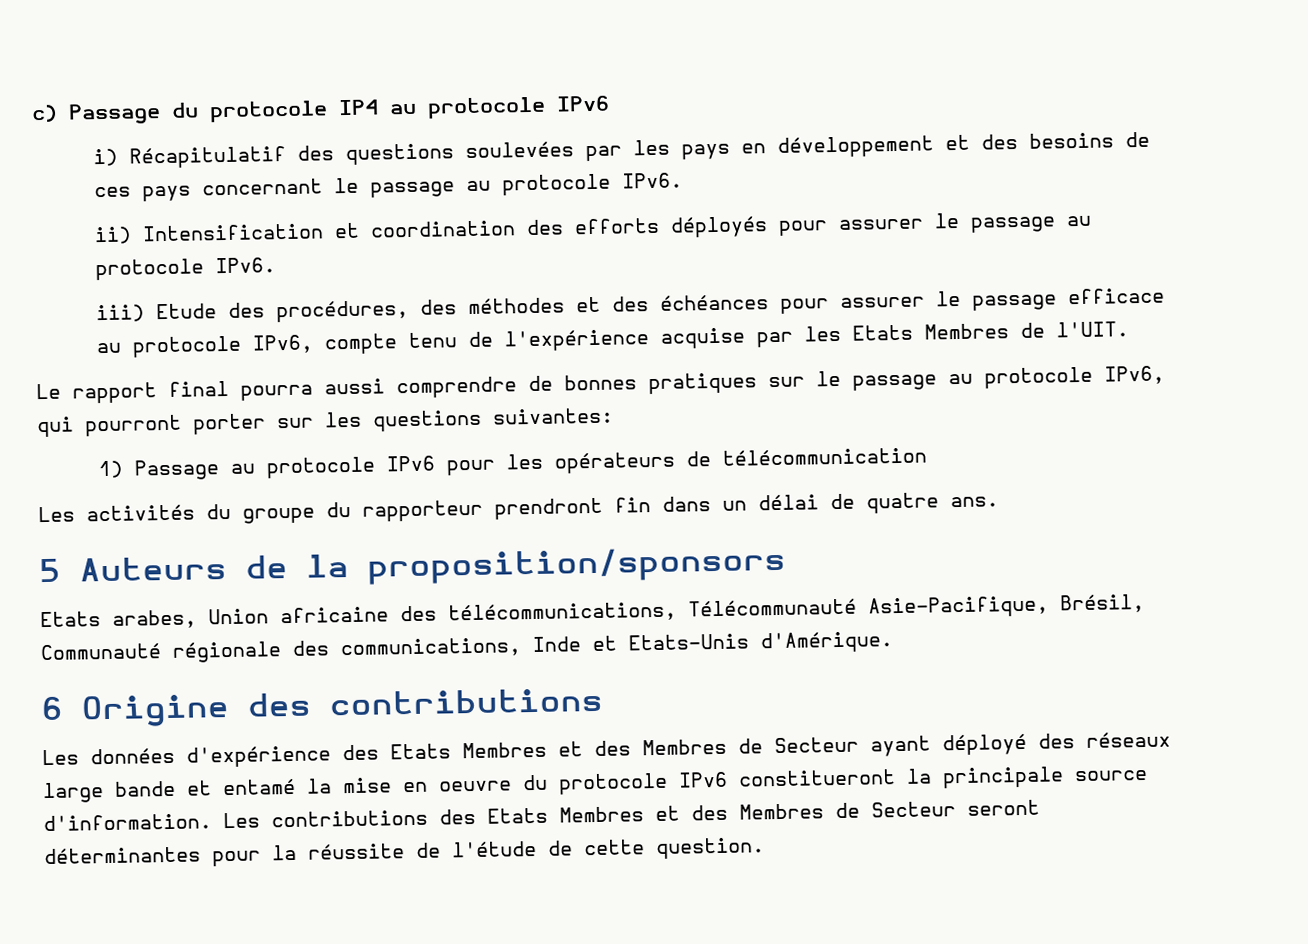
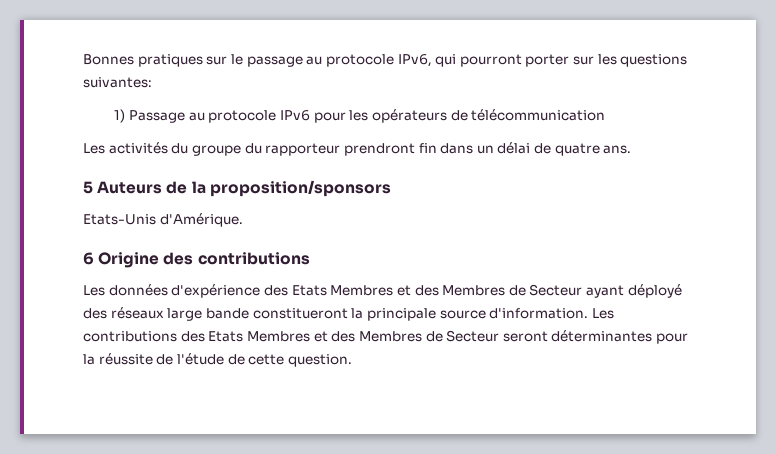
- c) Passage du protocole IP4 au protocole IPv6
- i) Récapitulatif des questions soulevées par les pays en développement et des besoins de ces pays concernant le passage au protocole IPv6.
- ii) Intensification et coordination des efforts déployés pour assurer le passage au protocole IPv6.
- iii) Etude des procédures, des méthodes et des échéances pour assurer le passage efficace au protocole IPv6, compte tenu de l'expérience acquise par les Etats Membres de l'UIT.
- Le rapport final pourra aussi comprendre de bonnes pratiques sur le passage au protocole IPv6, qui pourront porter sur les questions suivantes:
+ Bonnes pratiques sur le passage au protocole IPv6, qui pourront porter sur les questions suivantes:
- Etats arabes, Union africaine des télécommunications, Télécommunauté Asie-Pacifique, Brésil, Communauté régionale des communications, Inde et Etats-Unis d'Amérique.
+ Etats-Unis d'Amérique.
- Les données d'expérience des Etats Membres et des Membres de Secteur ayant déployé des réseaux large bande et entamé la mise en oeuvre du protocole IPv6 constitueront la principale source d'information.
+ Les données d'expérience des Etats Membres et des Membres de Secteur ayant déployé des réseaux large bande constitueront la principale source d'information.

